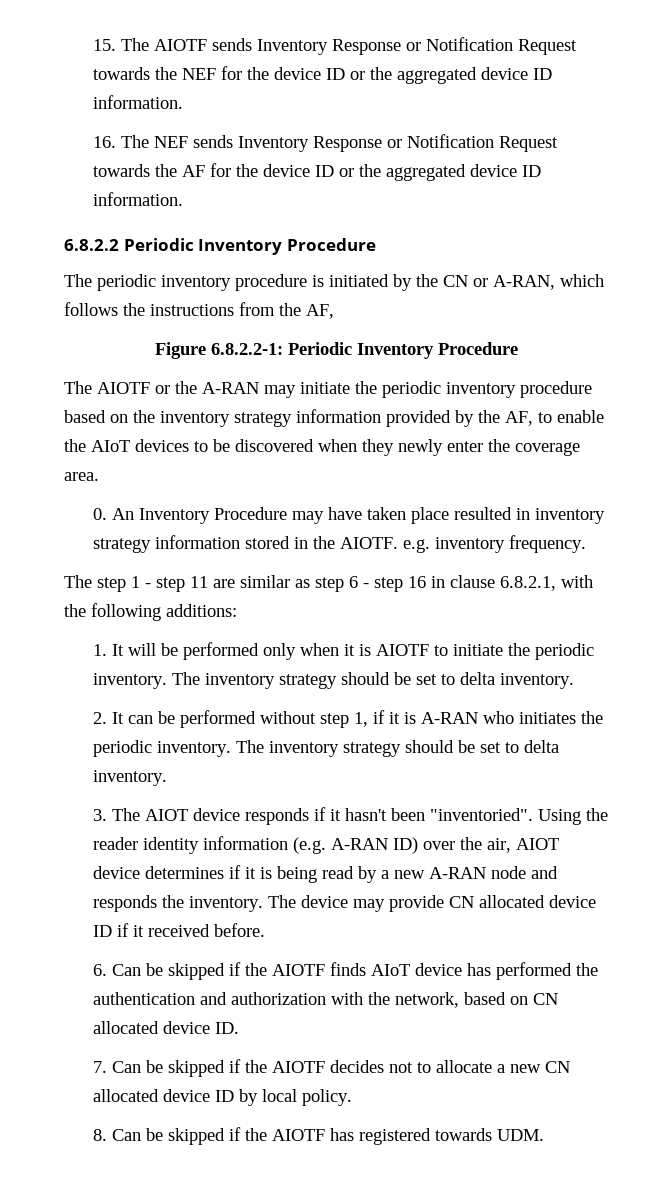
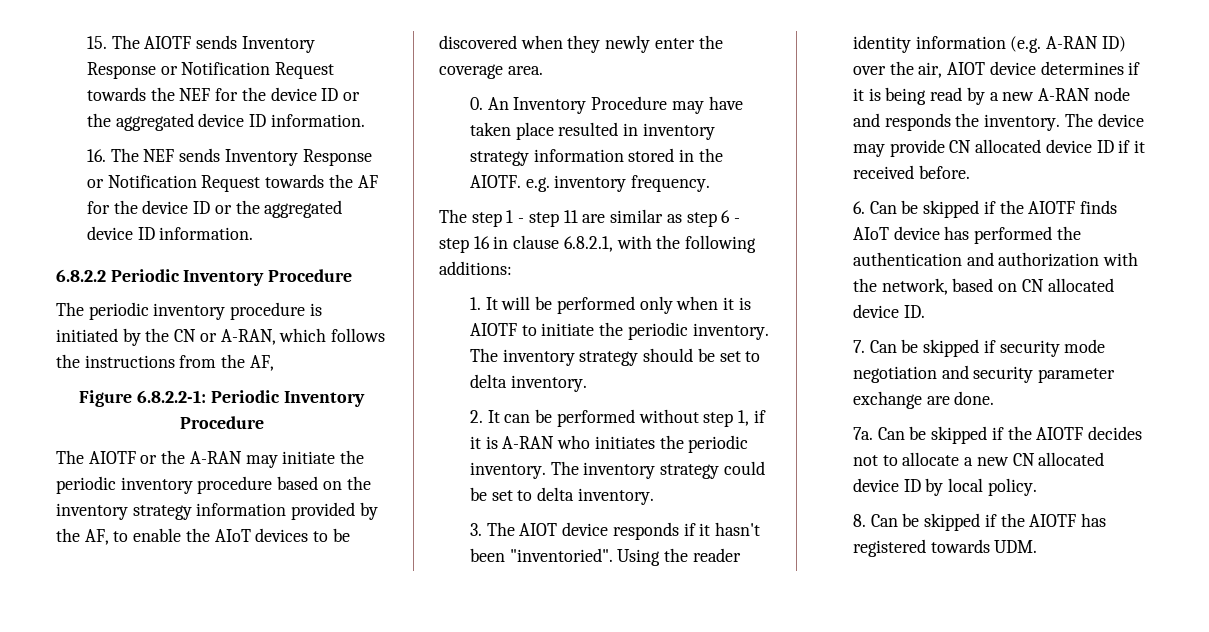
- 2. It can be performed without step 1, if it is A-RAN who initiates the periodic inventory. The inventory strategy should be set to delta inventory.
+ 2. It can be performed without step 1, if it is A-RAN who initiates the periodic inventory. The inventory strategy could be set to delta inventory.
- 7. Can be skipped if the AIOTF decides not to allocate a new CN allocated device ID by local policy.
+ 7. Can be skipped if security mode negotiation and security parameter exchange are done.
+ 7a. Can be skipped if the AIOTF decides not to allocate a new CN allocated device ID by local policy.

